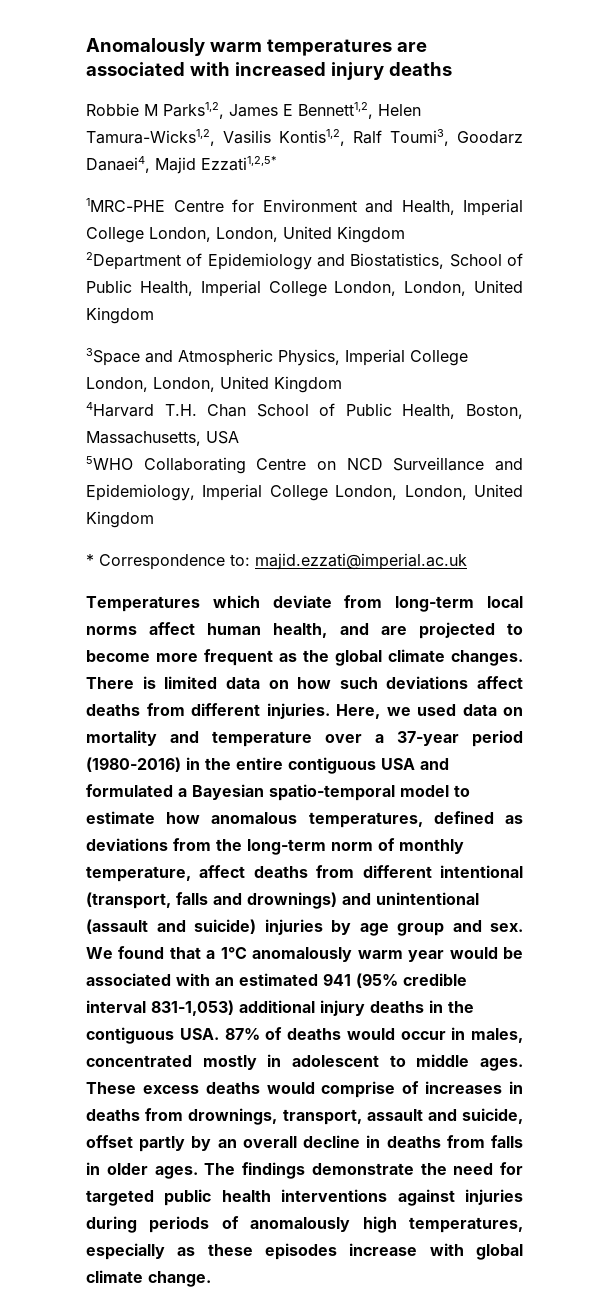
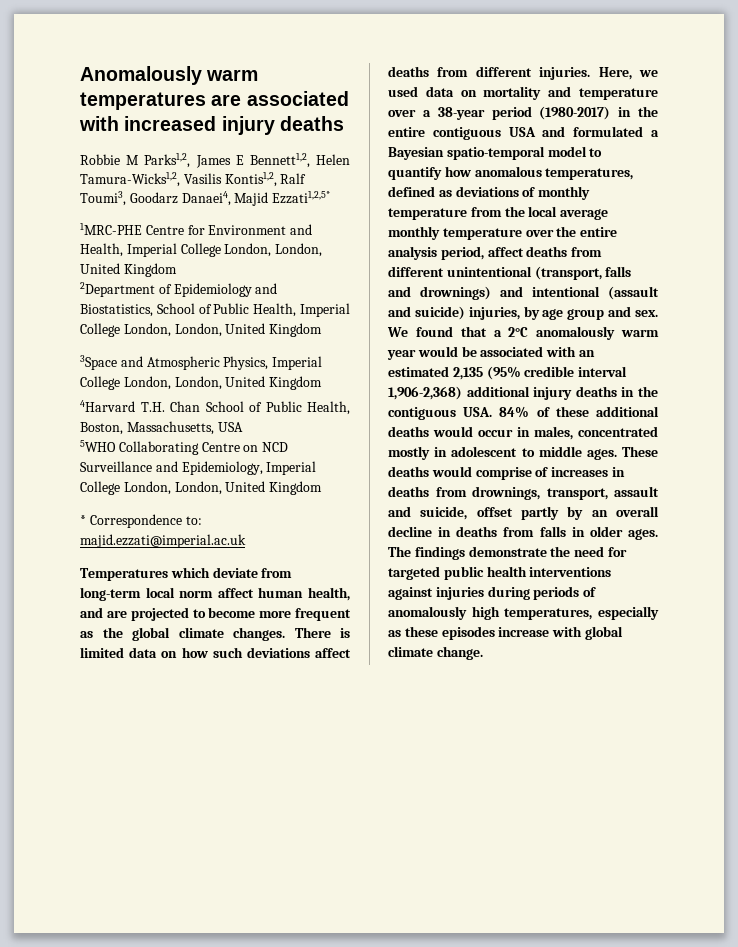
- Temperatures which deviate from long-term local norms affect human health, and are projected to become more frequent as the global climate changes.
+ Temperatures which deviate from long-term local norm affect human health, and are projected to become more frequent as the global climate changes.
- Here, we used data on mortality and temperature over a 37-year period (1980-2016) in the entire contiguous USA and formulated a Bayesian spatio-temporal model to estimate how anomalous temperatures, defined as deviations from the long-term norm of monthly temperature, affect deaths from different intentional (transport, falls and drownings) and unintentional (assault and suicide) injuries by age group and sex.
+ Here, we used data on mortality and temperature over a 38-year period (1980-2017) in the entire contiguous USA and formulated a Bayesian spatio-temporal model to quantify how anomalous temperatures, defined as deviations of monthly temperature from the local average monthly temperature over the entire analysis period, affect deaths from different unintentional (transport, falls and drownings) and intentional (assault and suicide) injuries, by age group and sex.
- We found that a 1°C anomalously warm year would be associated with an estimated 941 (95% credible interval 831-1,053) additional injury deaths in the contiguous USA. 87% of deaths would occur in males, concentrated mostly in adolescent to middle ages.
+ We found that a 2°C anomalously warm year would be associated with an estimated 2,135 (95% credible interval 1,906-2,368) additional injury deaths in the contiguous USA. 84% of these additional deaths would occur in males, concentrated mostly in adolescent to middle ages.
- These excess deaths would comprise of increases in deaths from drownings, transport, assault and suicide, offset partly by an overall decline in deaths from falls in older ages.
+ These deaths would comprise of increases in deaths from drownings, transport, assault and suicide, offset partly by an overall decline in deaths from falls in older ages.

